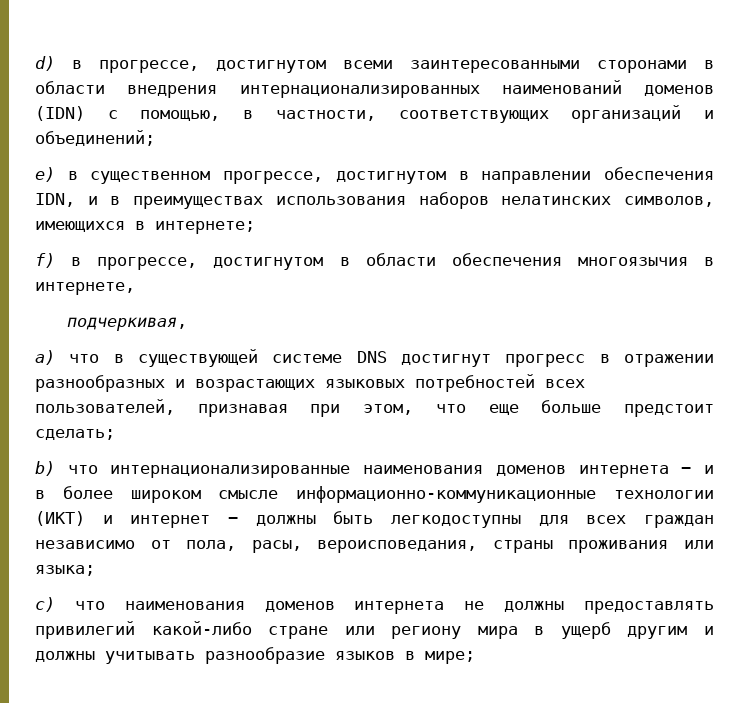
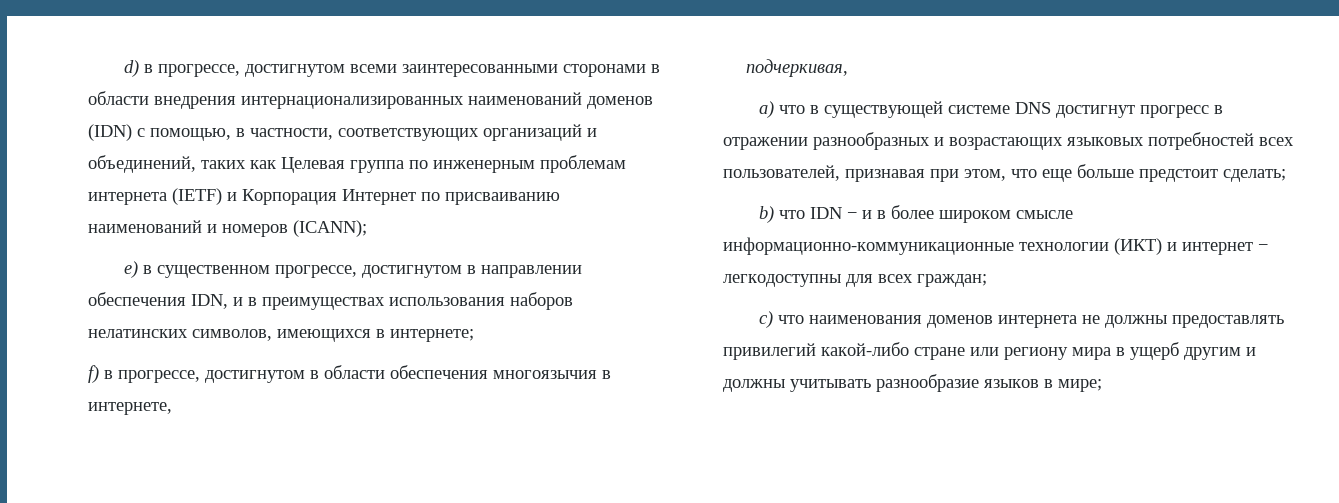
- d) в прогрессе, достигнутом всеми заинтересованными сторонами в области внедрения интернационализированных наименований доменов (IDN) с помощью, в частности, соответствующих организаций и объединений;
+ d) в прогрессе, достигнутом всеми заинтересованными сторонами в области внедрения интернационализированных наименований доменов (IDN) с помощью, в частности, соответствующих организаций и объединений, таких как Целевая группа по инженерным проблемам интернета (IETF) и Корпорация Интернет по присваиванию наименований и номеров (ICANN);
- b) что интернационализированные наименования доменов интернета − и в более широком смысле информационно-коммуникационные технологии (ИКТ) и интернет − должны быть легкодоступны для всех граждан независимо от пола, расы, вероисповедания, страны проживания или языка;
+ b) что IDN − и в более широком смысле информационно-коммуникационные технологии (ИКТ) и интернет − легкодоступны для всех граждан;

